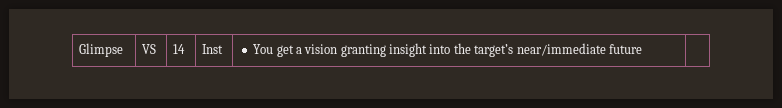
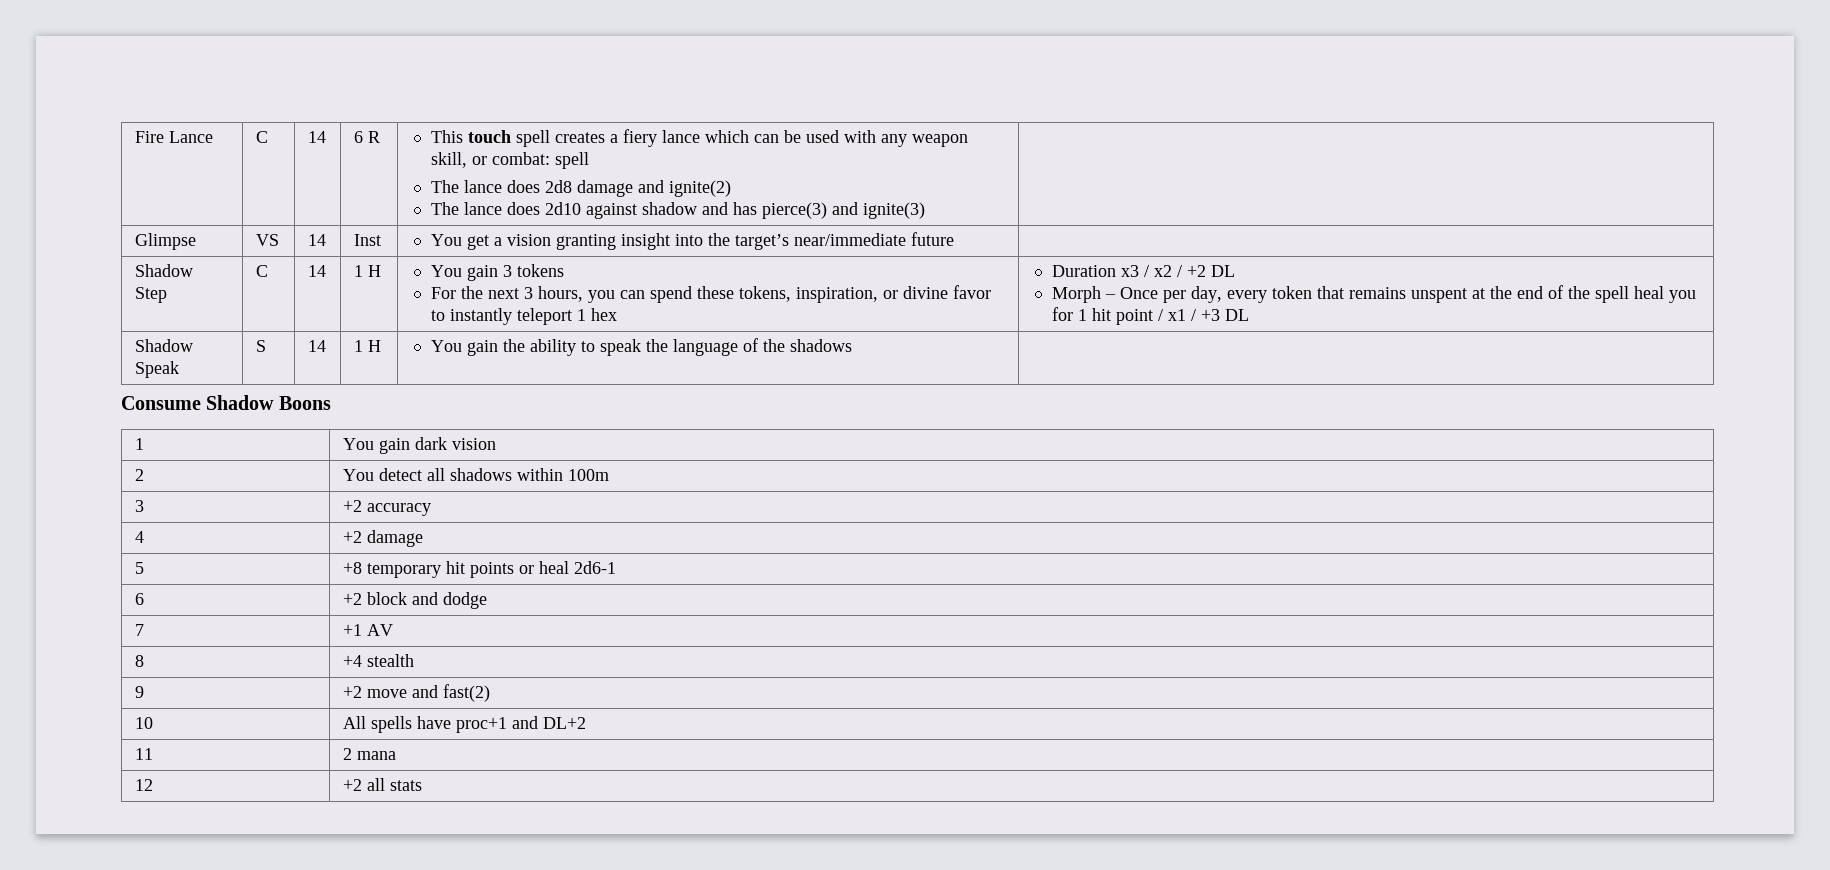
+ Fire Lance | C | 14 | 6 R | This touch spell creates a fiery lance which can be used with any weapon skill, or combat: spell
+ The lance does 2d8 damage and ignite(2)
+ The lance does 2d10 against shadow and has pierce(3) and ignite(3)
+ Shadow Step | C | 14 | 1 H | You gain 3 tokens
+ For the next 3 hours, you can spend these tokens, inspiration, or divine favor to instantly teleport 1 hex | Duration x3 / x2 / +2 DL
+ Morph – Once per day, every token that remains unspent at the end of the spell heal you for 1 hit point / x1 / +3 DL
+ Shadow Speak | S | 14 | 1 H | You gain the ability to speak the language of the shadows |
+ Consume Shadow Boons
+ 1 | You gain dark vision
+ 2 | You detect all shadows within 100m
+ 3 | +2 accuracy
+ 4 | +2 damage
+ 5 | +8 temporary hit points or heal 2d6-1
+ 6 | +2 block and dodge
+ 7 | +1 AV
+ 8 | +4 stealth
+ 9 | +2 move and fast(2)
+ 10 | All spells have proc+1 and DL+2
+ 11 | 2 mana
+ 12 | +2 all stats

